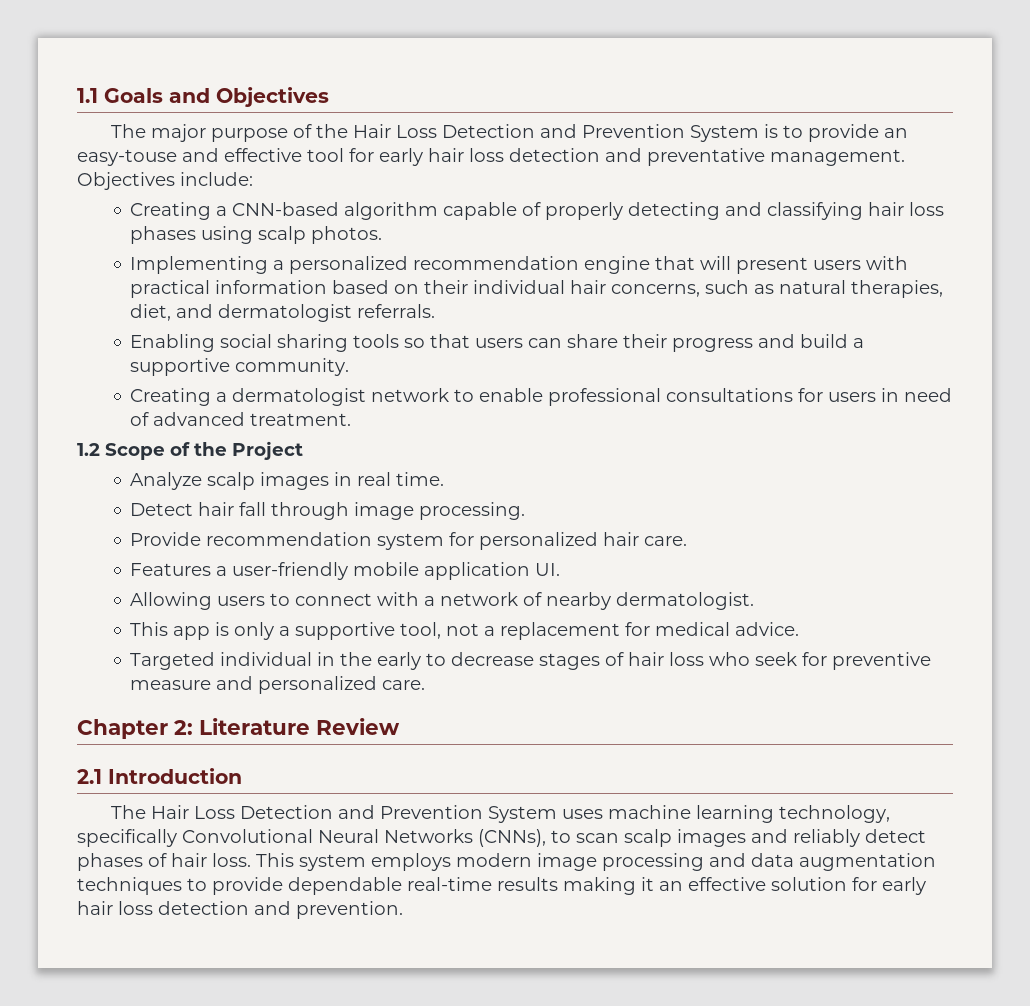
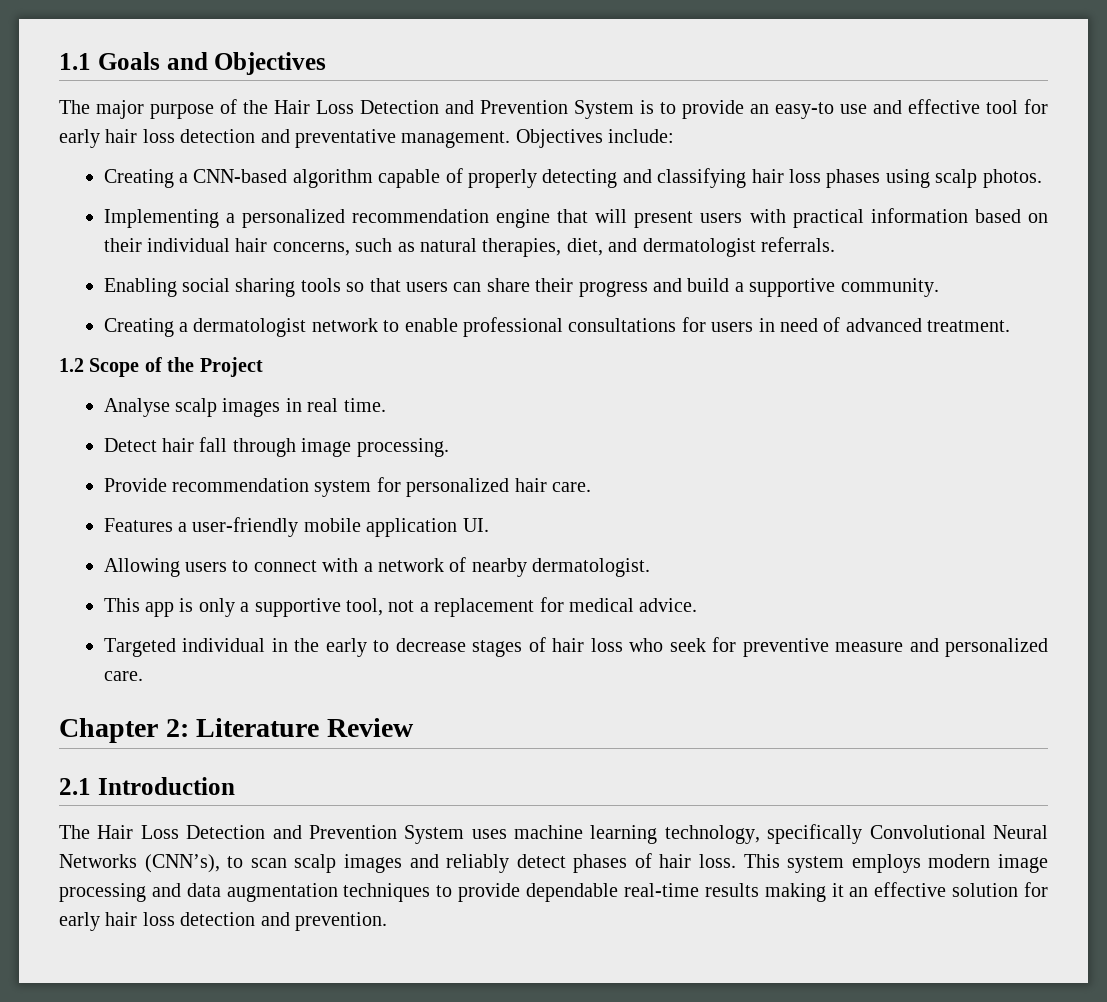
- The major purpose of the Hair Loss Detection and Prevention System is to provide an easy-touse and effective tool for early hair loss detection and preventative management.
+ The major purpose of the Hair Loss Detection and Prevention System is to provide an easy-to use and effective tool for early hair loss detection and preventative management.
- Analyze scalp images in real time.
+ Analyse scalp images in real time.
- The Hair Loss Detection and Prevention System uses machine learning technology, specifically Convolutional Neural Networks (CNNs), to scan scalp images and reliably detect phases of hair loss.
+ The Hair Loss Detection and Prevention System uses machine learning technology, specifically Convolutional Neural Networks (CNN’s), to scan scalp images and reliably detect phases of hair loss.

